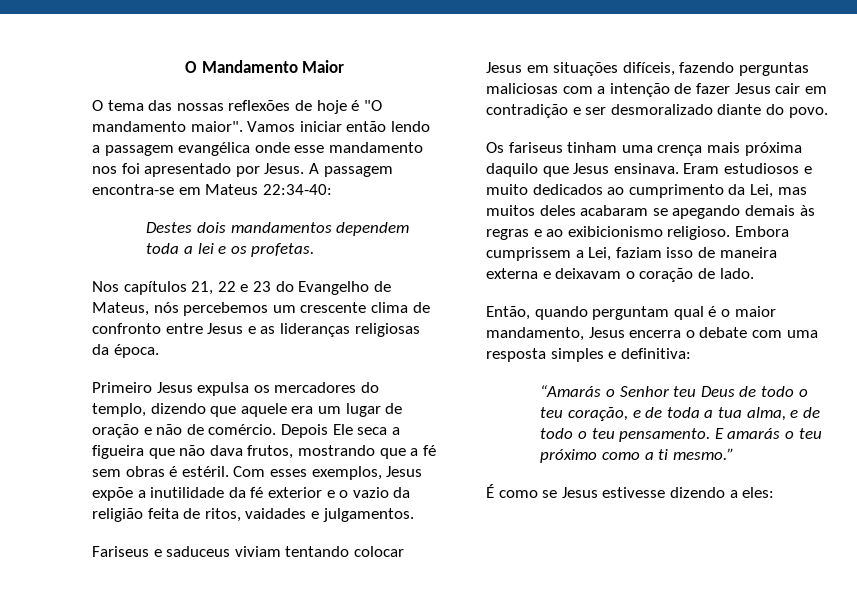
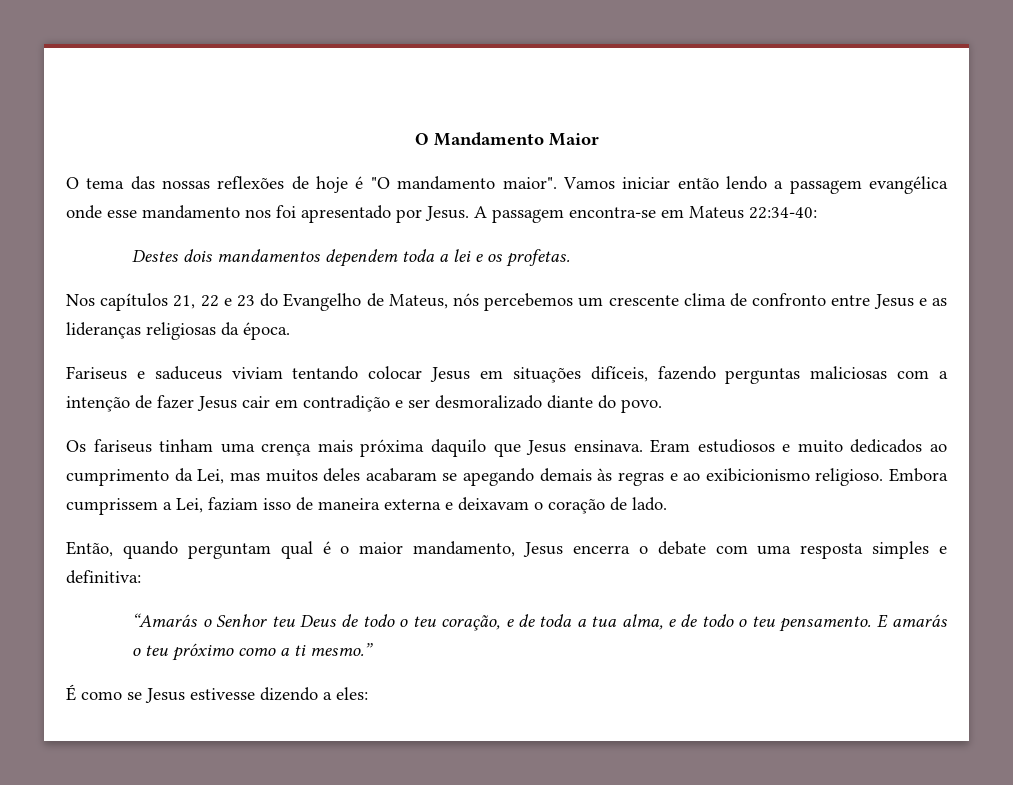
- Primeiro Jesus expulsa os mercadores do templo, dizendo que aquele era um lugar de oração e não de comércio. Depois Ele seca a figueira que não dava frutos, mostrando que a fé sem obras é estéril. Com esses exemplos, Jesus expõe a inutilidade da fé exterior e o vazio da religião feita de ritos, vaidades e julgamentos.

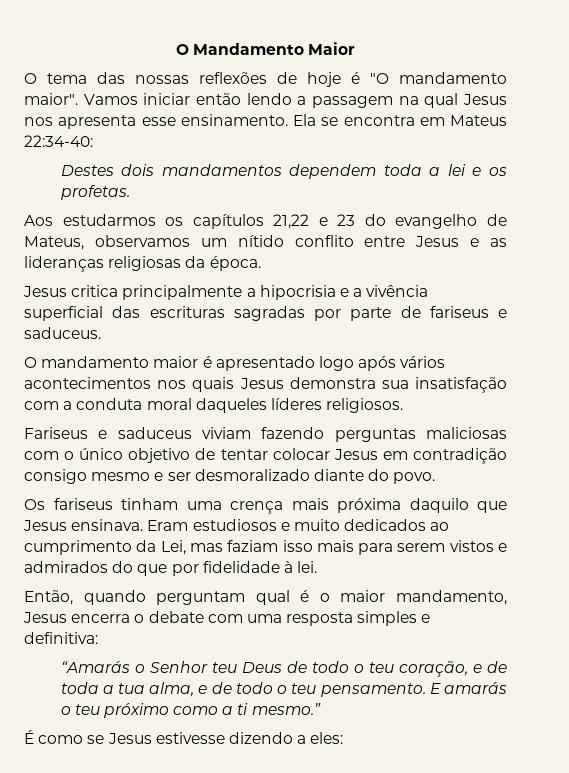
- Vamos iniciar então lendo a passagem evangélica onde esse mandamento nos foi apresentado por Jesus. A passagem encontra-se em Mateus 22:34-40:
+ Vamos iniciar então lendo a passagem na qual Jesus nos apresenta esse ensinamento. Ela se encontra em Mateus 22:34-40:
- Nos capítulos 21, 22 e 23 do Evangelho de Mateus, nós percebemos um crescente clima de confronto entre Jesus e as lideranças religiosas da época.
+ Aos estudarmos os capítulos 21,22 e 23 do evangelho de Mateus, observamos um nítido conflito entre Jesus e as lideranças religiosas da época.
- Fariseus e saduceus viviam tentando colocar Jesus em situações difíceis, fazendo perguntas maliciosas com a intenção de fazer Jesus cair em contradição e ser desmoralizado diante do povo.
+ Jesus critica principalmente a hipocrisia e a vivência superficial das escrituras sagradas por parte de fariseus e saduceus.
+ O mandamento maior é apresentado logo após vários acontecimentos nos quais Jesus demonstra sua insatisfação com a conduta moral daqueles líderes religiosos.
+ Fariseus e saduceus viviam fazendo perguntas maliciosas com o único objetivo de tentar colocar Jesus em contradição consigo mesmo e ser desmoralizado diante do povo.
- Eram estudiosos e muito dedicados ao cumprimento da Lei, mas muitos deles acabaram se apegando demais às regras e ao exibicionismo religioso. Embora cumprissem a Lei, faziam isso de maneira externa e deixavam o coração de lado.
+ Eram estudiosos e muito dedicados ao cumprimento da Lei, mas faziam isso mais para serem vistos e admirados do que por fidelidade à lei.

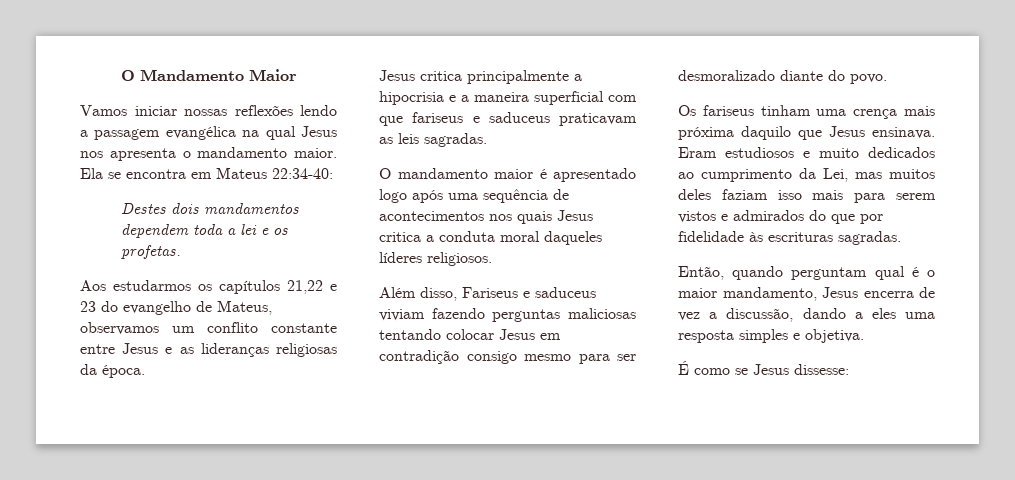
- O tema das nossas reflexões de hoje é "O mandamento maior". Vamos iniciar então lendo a passagem na qual Jesus nos apresenta esse ensinamento.
+ Vamos iniciar nossas reflexões lendo a passagem evangélica na qual Jesus nos apresenta o mandamento maior.
- Aos estudarmos os capítulos 21,22 e 23 do evangelho de Mateus, observamos um nítido conflito entre Jesus e as lideranças religiosas da época.
+ Aos estudarmos os capítulos 21,22 e 23 do evangelho de Mateus, observamos um conflito constante entre Jesus e as lideranças religiosas da época.
- Jesus critica principalmente a hipocrisia e a vivência superficial das escrituras sagradas por parte de fariseus e saduceus.
+ Jesus critica principalmente a hipocrisia e a maneira superficial com que fariseus e saduceus praticavam as leis sagradas.
- O mandamento maior é apresentado logo após vários acontecimentos nos quais Jesus demonstra sua insatisfação com a conduta moral daqueles líderes religiosos.
+ O mandamento maior é apresentado logo após uma sequência de acontecimentos nos quais Jesus critica a conduta moral daqueles líderes religiosos.
- Fariseus e saduceus viviam fazendo perguntas maliciosas com o único objetivo de tentar colocar Jesus em contradição consigo mesmo e ser desmoralizado diante do povo.
+ Além disso, Fariseus e saduceus viviam fazendo perguntas maliciosas tentando colocar Jesus em contradição consigo mesmo para ser desmoralizado diante do povo.
- Eram estudiosos e muito dedicados ao cumprimento da Lei, mas faziam isso mais para serem vistos e admirados do que por fidelidade à lei.
+ Eram estudiosos e muito dedicados ao cumprimento da Lei, mas muitos deles faziam isso mais para serem vistos e admirados do que por fidelidade às escrituras sagradas.
- Então, quando perguntam qual é o maior mandamento, Jesus encerra o debate com uma resposta simples e definitiva:
- “Amarás o Senhor teu Deus de todo o teu coração, e de toda a tua alma, e de todo o teu pensamento. E amarás o teu próximo como a ti mesmo.”
+ Então, quando perguntam qual é o maior mandamento, Jesus encerra de vez a discussão, dando a eles uma resposta simples e objetiva.
- É como se Jesus estivesse dizendo a eles:
+ É como se Jesus dissesse:

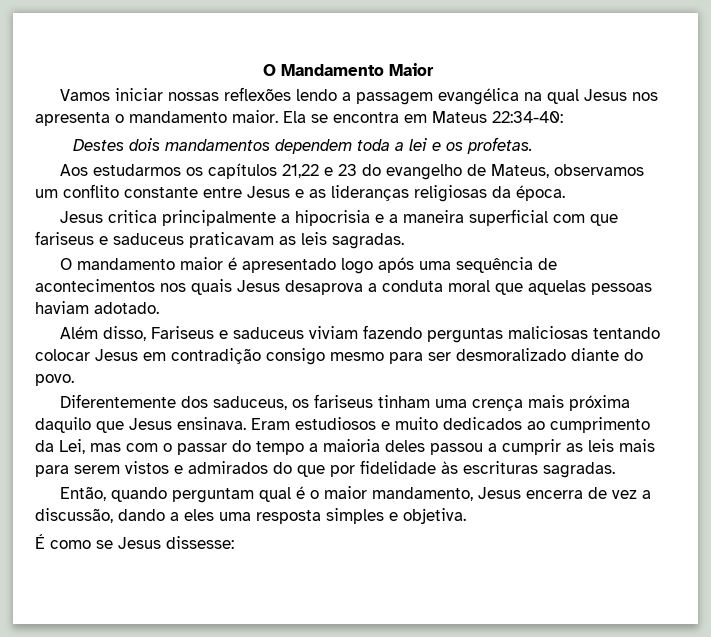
- O mandamento maior é apresentado logo após uma sequência de acontecimentos nos quais Jesus critica a conduta moral daqueles líderes religiosos.
+ O mandamento maior é apresentado logo após uma sequência de acontecimentos nos quais Jesus desaprova a conduta moral que aquelas pessoas haviam adotado.
- Os fariseus tinham uma crença mais próxima daquilo que Jesus ensinava.
+ Diferentemente dos saduceus, os fariseus tinham uma crença mais próxima daquilo que Jesus ensinava.
- Eram estudiosos e muito dedicados ao cumprimento da Lei, mas muitos deles faziam isso mais para serem vistos e admirados do que por fidelidade às escrituras sagradas.
+ Eram estudiosos e muito dedicados ao cumprimento da Lei, mas com o passar do tempo a maioria deles passou a cumprir as leis mais para serem vistos e admirados do que por fidelidade às escrituras sagradas.

